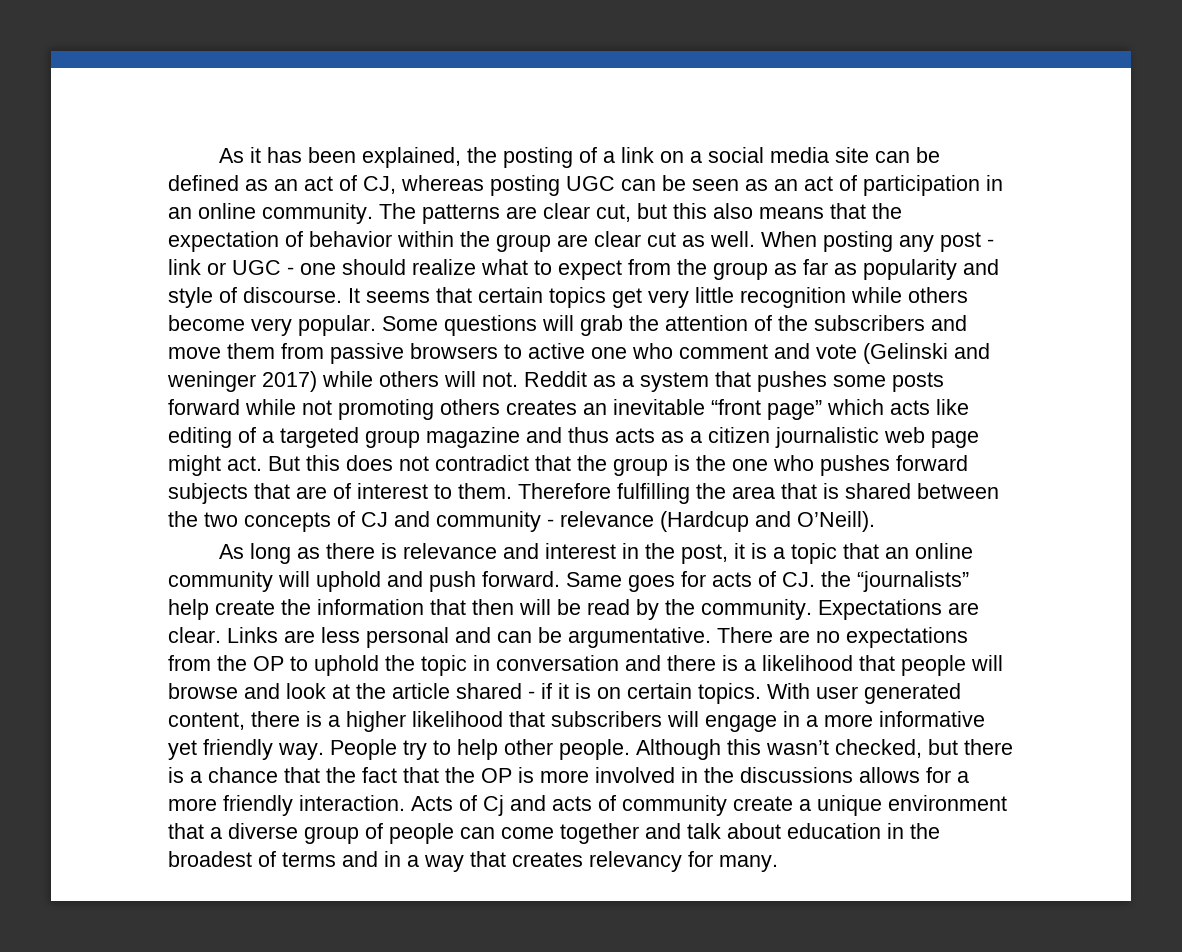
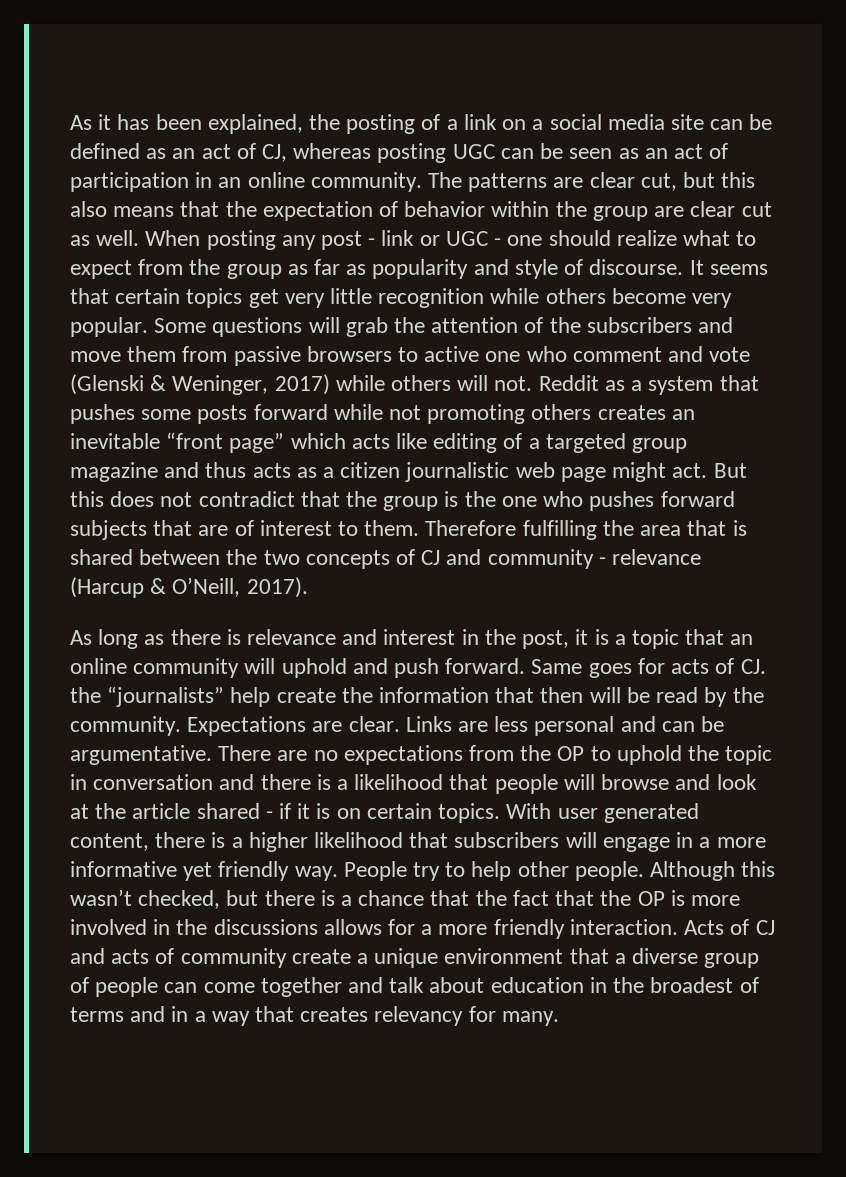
- Some questions will grab the attention of the subscribers and move them from passive browsers to active one who comment and vote (Gelinski and weninger 2017) while others will not.
+ Some questions will grab the attention of the subscribers and move them from passive browsers to active one who comment and vote (Glenski & Weninger, 2017) while others will not.
- Therefore fulfilling the area that is shared between the two concepts of CJ and community - relevance (Hardcup and O’Neill).
+ Therefore fulfilling the area that is shared between the two concepts of CJ and community - relevance (Harcup & O’Neill, 2017).
- Acts of Cj and acts of community create a unique environment that a diverse group of people can come together and talk about education in the broadest of terms and in a way that creates relevancy for many.
+ Acts of CJ and acts of community create a unique environment that a diverse group of people can come together and talk about education in the broadest of terms and in a way that creates relevancy for many.

